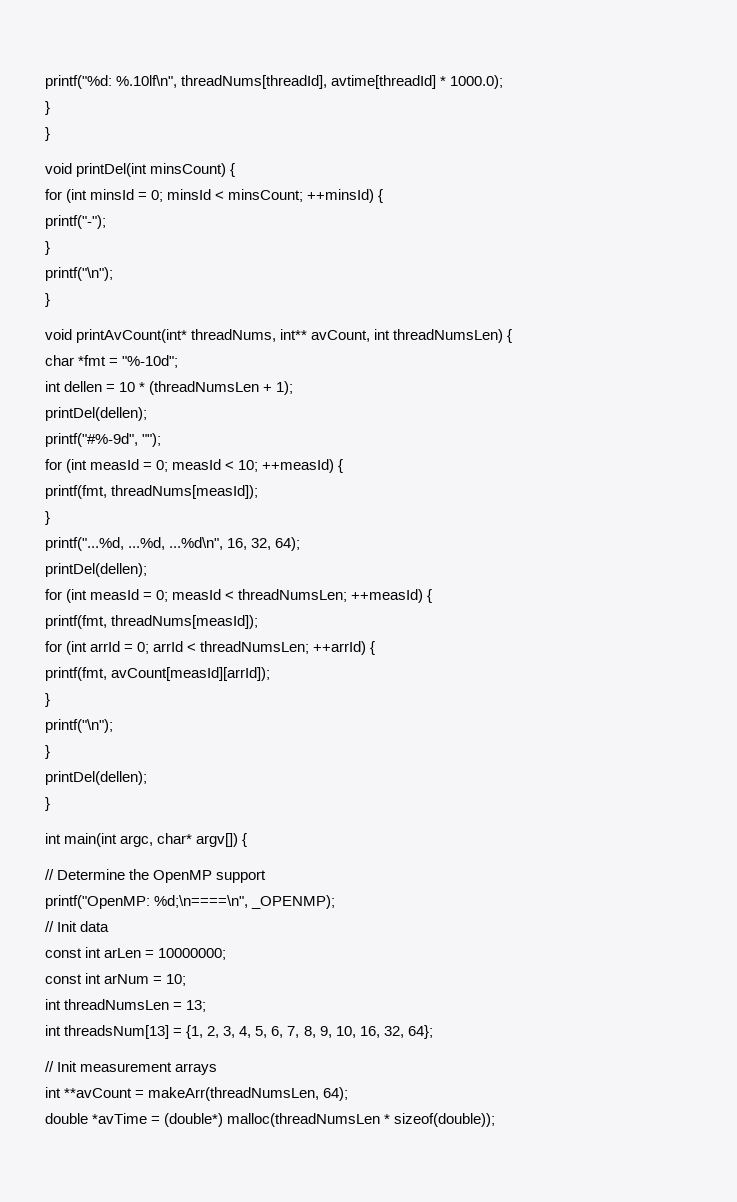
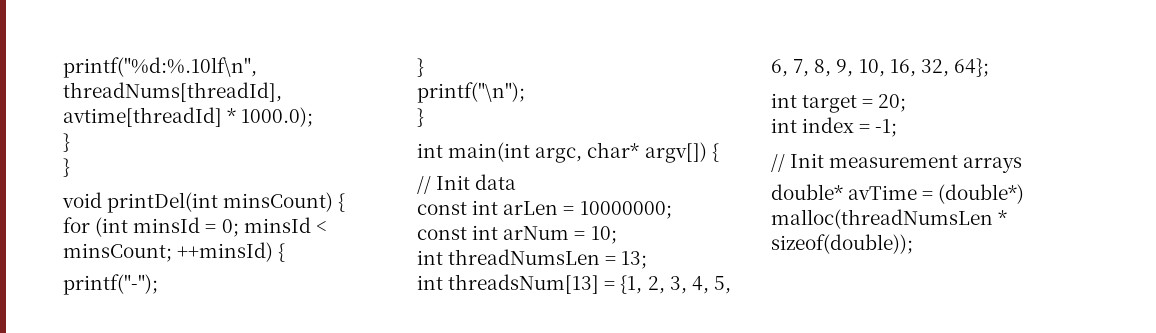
- printf("%d: %.10lf\n", threadNums[threadId], avtime[threadId] * 1000.0);
+ printf("%d:%.10lf\n", threadNums[threadId], avtime[threadId] * 1000.0);
- void printAvCount(int* threadNums, int** avCount, int threadNumsLen) {
- char *fmt = "%-10d";
- int dellen = 10 * (threadNumsLen + 1);
- printDel(dellen);
- printf("#%-9d", "");
- for (int measId = 0; measId < 10; ++measId) {
- printf(fmt, threadNums[measId]);
- }
- printf("...%d, ...%d, ...%d\n", 16, 32, 64);
- printDel(dellen);
- for (int measId = 0; measId < threadNumsLen; ++measId) {
- printf(fmt, threadNums[measId]);
- for (int arrId = 0; arrId < threadNumsLen; ++arrId) {
- printf(fmt, avCount[measId][arrId]);
- }
- printf("\n");
- }
- printDel(dellen);
- }
- // Determine the OpenMP support
- printf("OpenMP: %d;\n====\n", _OPENMP);
+ int target = 20;
+ int index = -1;
  // Init measurement arrays
- int **avCount = makeArr(threadNumsLen, 64);
- double *avTime = (double*) malloc(threadNumsLen * sizeof(double));
+ double* avTime = (double*) malloc(threadNumsLen * sizeof(double));

